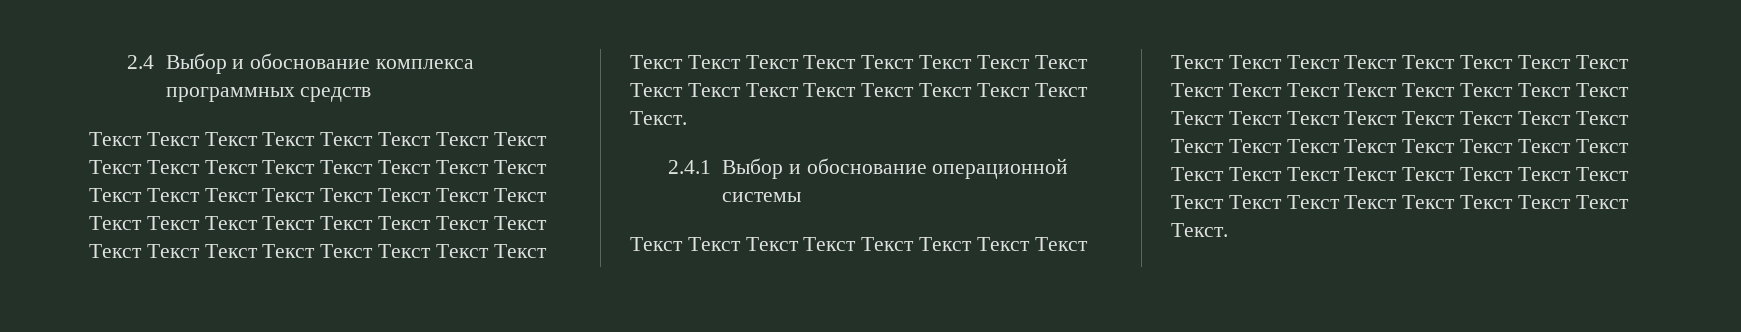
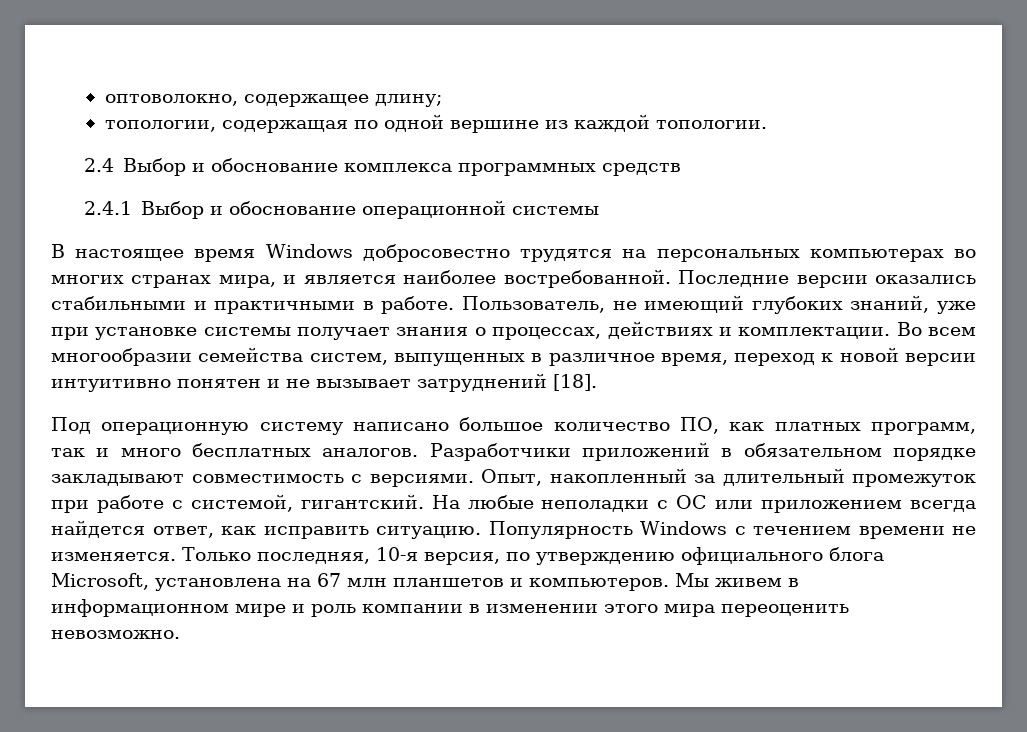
+ оптоволокно, содержащее длину;
+ топологии, содержащая по одной вершине из каждой топологии.
  2.4 Выбор и обоснование комплекса программных средств
- Текст Текст Текст Текст Текст Текст Текст Текст Текст Текст Текст Текст Текст Текст Текст Текст Текст Текст Текст Текст Текст Текст Текст Текст Текст Текст Текст Текст Текст Текст Текст Текст Текст Текст Текст Текст Текст Текст Текст Текст Текст Текст Текст Текст Текст Текст Текст Текст Текст Текст Текст Текст Текст Текст Текст Текст Текст.
  2.4.1 Выбор и обоснование операционной системы
- Текст Текст Текст Текст Текст Текст Текст Текст Текст Текст Текст Текст Текст Текст Текст Текст Текст Текст Текст Текст Текст Текст Текст Текст Текст Текст Текст Текст Текст Текст Текст Текст Текст Текст Текст Текст Текст Текст Текст Текст Текст Текст Текст Текст Текст Текст Текст Текст Текст Текст Текст Текст Текст Текст Текст Текст Текст.
+ В настоящее время Windows добросовестно трудятся на персональных компьютерах во многих странах мира, и является наиболее востребованной. Последние версии оказались стабильными и практичными в работе. Пользователь, не имеющий глубоких знаний, уже при установке системы получает знания о процессах, действиях и комплектации. Во всем многообразии семейства систем, выпущенных в различное время, переход к новой версии интуитивно понятен и не вызывает затруднений [18].
+ Под операционную систему написано большое количество ПО, как платных программ, так и много бесплатных аналогов. Разработчики приложений в обязательном порядке закладывают совместимость с версиями. Опыт, накопленный за длительный промежуток при работе с системой, гигантский. На любые неполадки с ОС или приложением всегда найдется ответ, как исправить ситуацию. Популярность Windows с течением времени не изменяется. Только последняя, 10-я версия, по утверждению официального блога Microsoft, установлена на 67 млн планшетов и компьютеров. Мы живем в информационном мире и роль компании в изменении этого мира переоценить невозможно.

